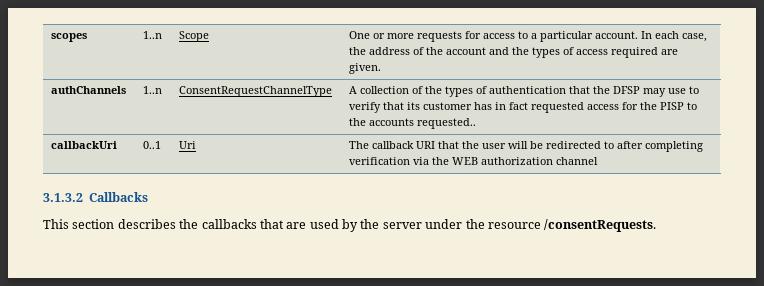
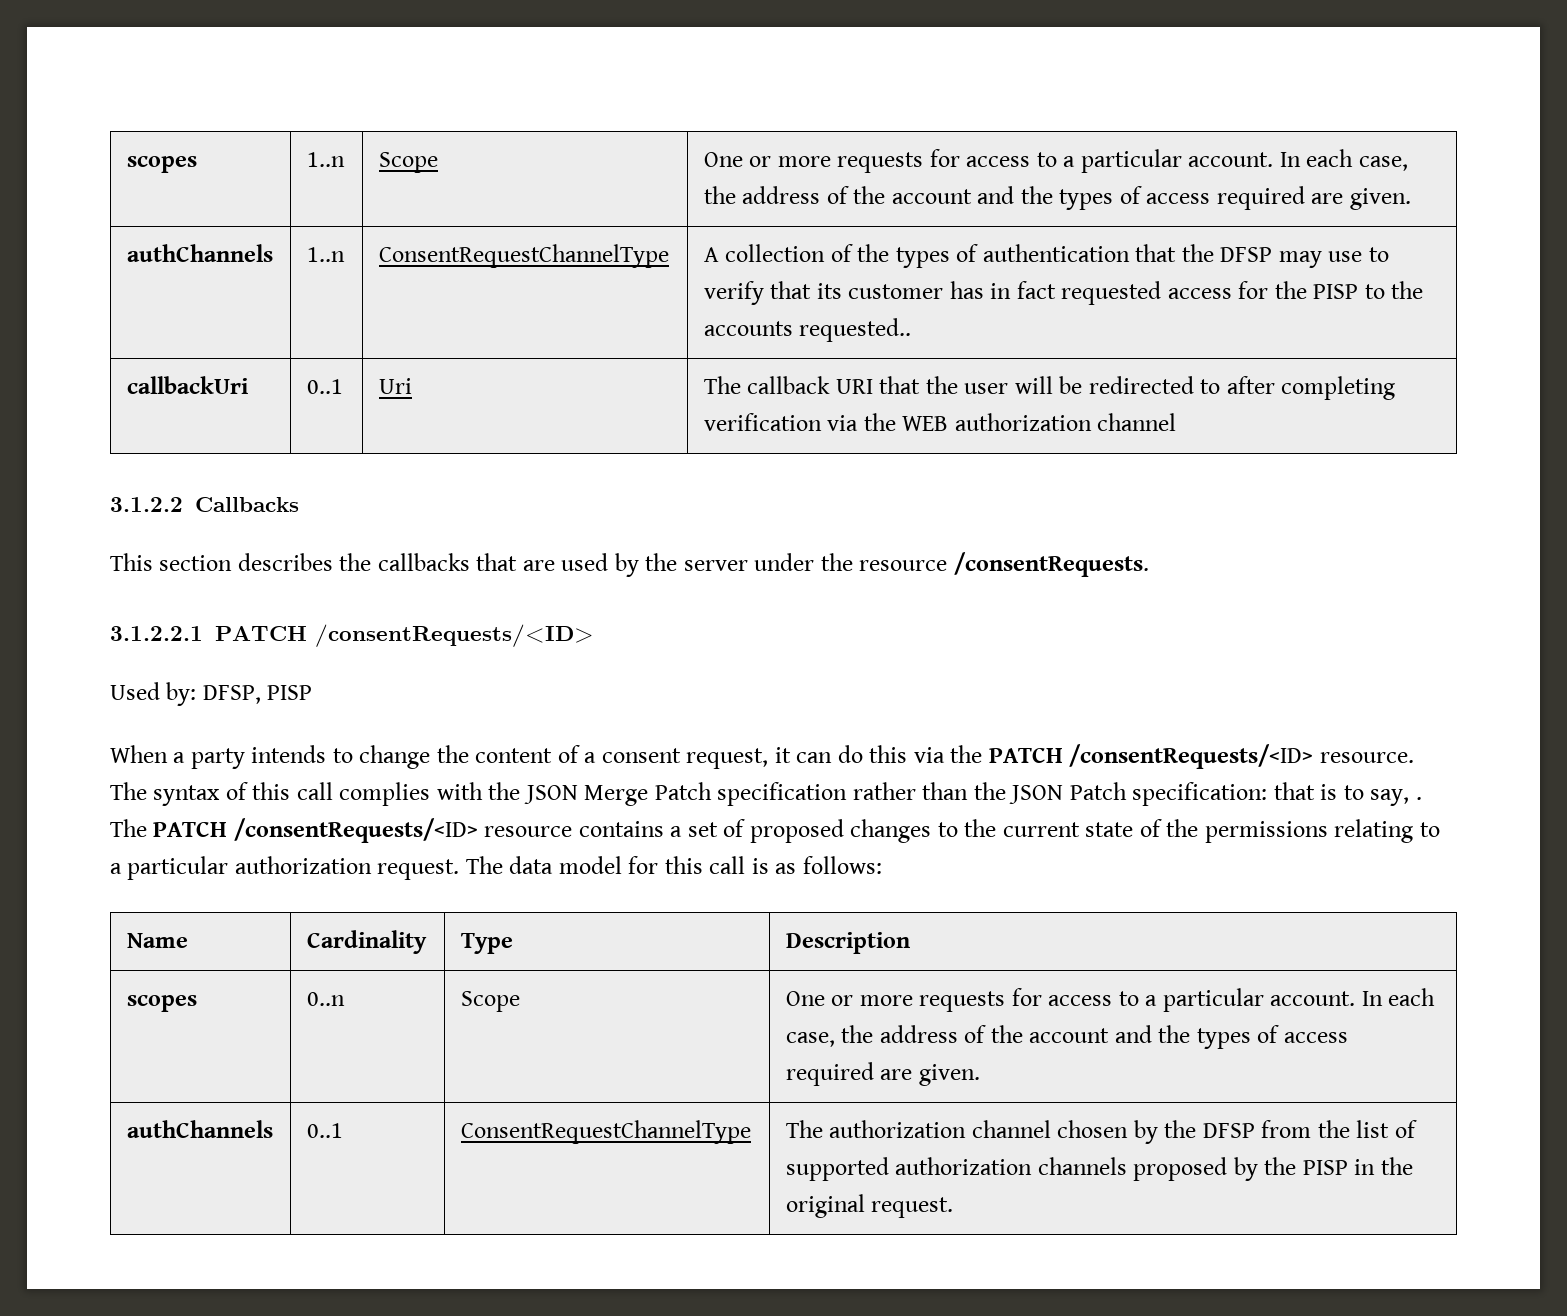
- 3.1.3.2 Callbacks
+ 3.1.2.2 Callbacks
+ 3.1.2.2.1 PATCH /consentRequests/<ID>
+ Used by: DFSP, PISP
+ When a party intends to change the content of a consent request, it can do this via the PATCH /consentRequests/<ID> resource. The syntax of this call complies with the JSON Merge Patch specification rather than the JSON Patch specification: that is to say, . The PATCH /consentRequests/<ID> resource contains a set of proposed changes to the current state of the permissions relating to a particular authorization request. The data model for this call is as follows:
+ Name | Cardinality | Type | Description
+ scopes | 0..n | Scope | One or more requests for access to a particular account. In each case, the address of the account and the types of access required are given.
+ authChannels | 0..1 | ConsentRequestChannelType | The authorization channel chosen by the DFSP from the list of supported authorization channels proposed by the PISP in the original request.

